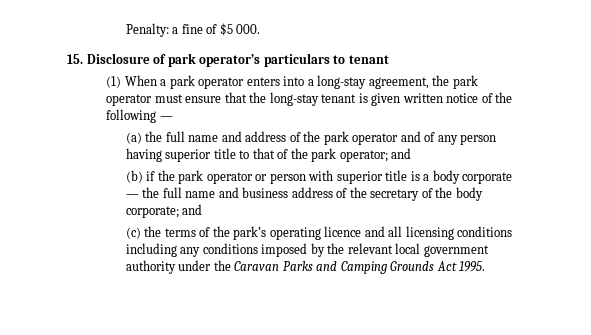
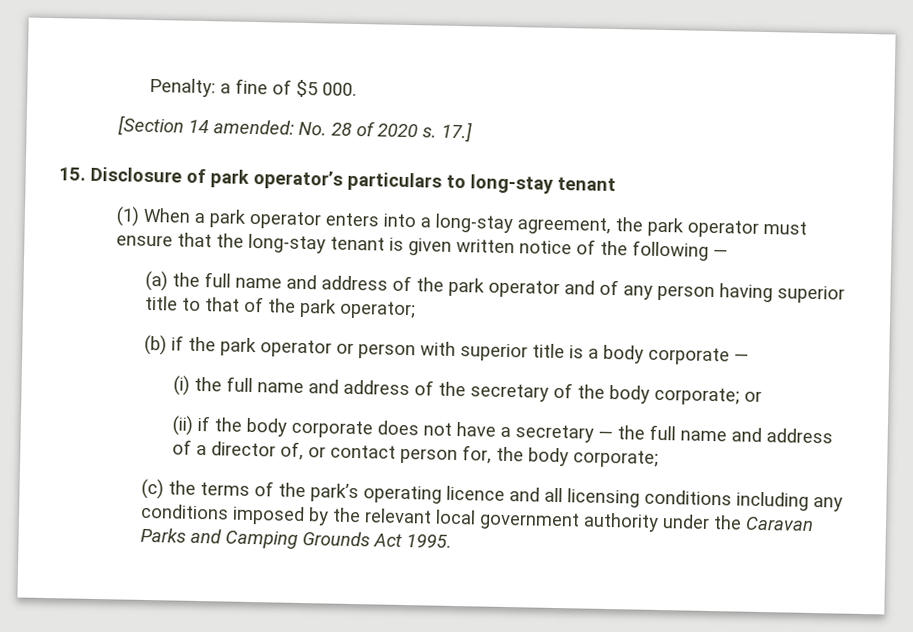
+ [Section 14 amended: No. 28 of 2020 s. 17.]
- 15. Disclosure of park operator’s particulars to tenant
+ 15. Disclosure of park operator’s particulars to long-stay tenant
- (a) the full name and address of the park operator and of any person having superior title to that of the park operator; and
+ (a) the full name and address of the park operator and of any person having superior title to that of the park operator;
- (b) if the park operator or person with superior title is a body corporate — the full name and business address of the secretary of the body corporate; and
+ (b) if the park operator or person with superior title is a body corporate —
+ (i) the full name and address of the secretary of the body corporate; or
+ (ii) if the body corporate does not have a secretary — the full name and address of a director of, or contact person for, the body corporate;

